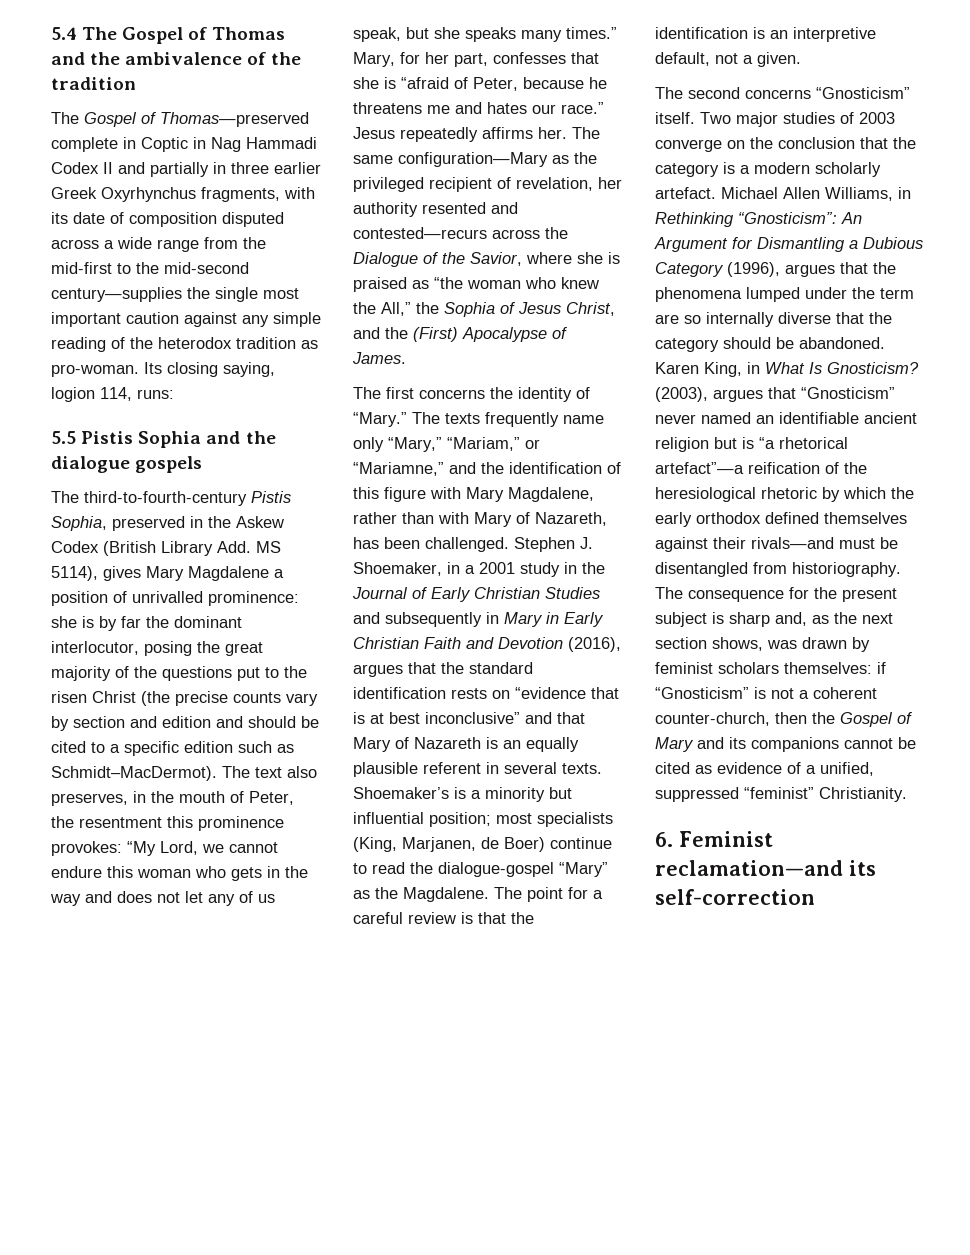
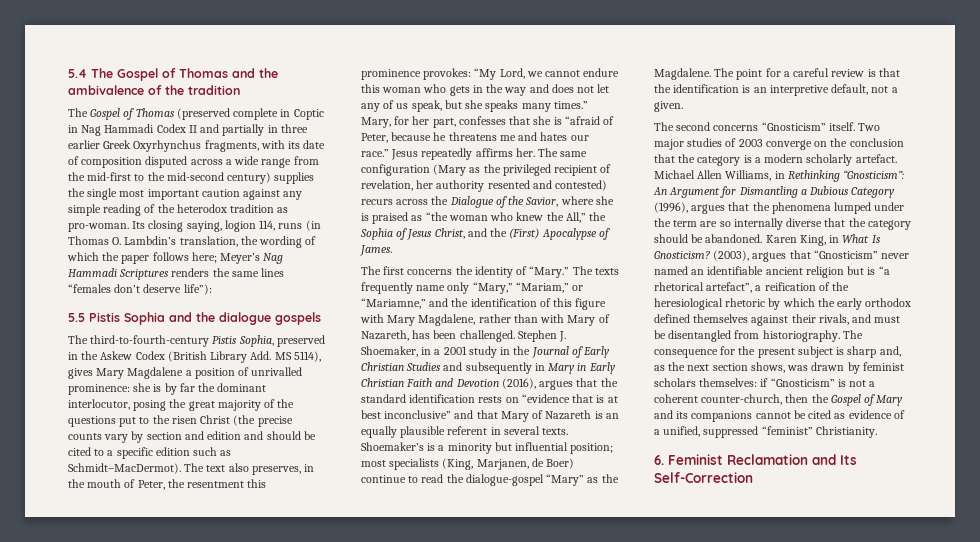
- The Gospel of Thomas—preserved complete in Coptic in Nag Hammadi Codex II and partially in three earlier Greek Oxyrhynchus fragments, with its date of composition disputed across a wide range from the mid-first to the mid-second century—supplies the single most important caution against any simple reading of the heterodox tradition as pro-woman.
+ The Gospel of Thomas (preserved complete in Coptic in Nag Hammadi Codex II and partially in three earlier Greek Oxyrhynchus fragments, with its date of composition disputed across a wide range from the mid-first to the mid-second century) supplies the single most important caution against any simple reading of the heterodox tradition as pro-woman.
- Its closing saying, logion 114, runs:
+ Its closing saying, logion 114, runs (in Thomas O. Lambdin’s translation, the wording of which the paper follows here; Meyer’s Nag Hammadi Scriptures renders the same lines “females don’t deserve life”):
- The same configuration—Mary as the privileged recipient of revelation, her authority resented and contested—recurs across the Dialogue of the Savior, where she is praised as “the woman who knew the All,” the Sophia of Jesus Christ, and the (First) Apocalypse of James.
+ The same configuration (Mary as the privileged recipient of revelation, her authority resented and contested) recurs across the Dialogue of the Savior, where she is praised as “the woman who knew the All,” the Sophia of Jesus Christ, and the (First) Apocalypse of James.
- (2003), argues that “Gnosticism” never named an identifiable ancient religion but is “a rhetorical artefact”—a reification of the heresiological rhetoric by which the early orthodox defined themselves against their rivals—and must be disentangled from historiography.
+ (2003), argues that “Gnosticism” never named an identifiable ancient religion but is “a rhetorical artefact”, a reification of the heresiological rhetoric by which the early orthodox defined themselves against their rivals, and must be disentangled from historiography.
- 6. Feminist reclamation—and its self-correction
+ 6. Feminist Reclamation and Its Self-Correction

